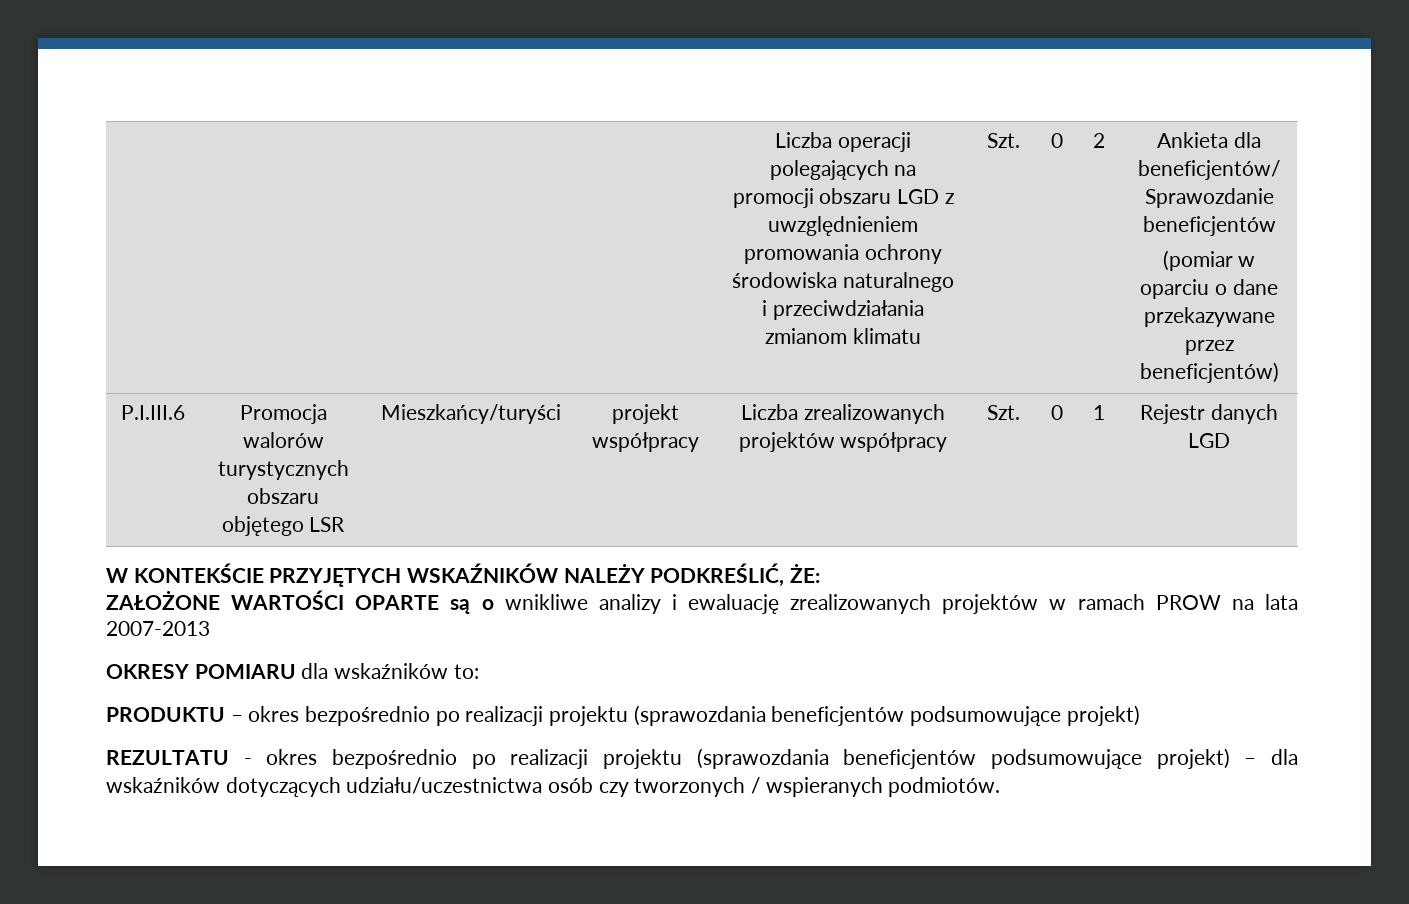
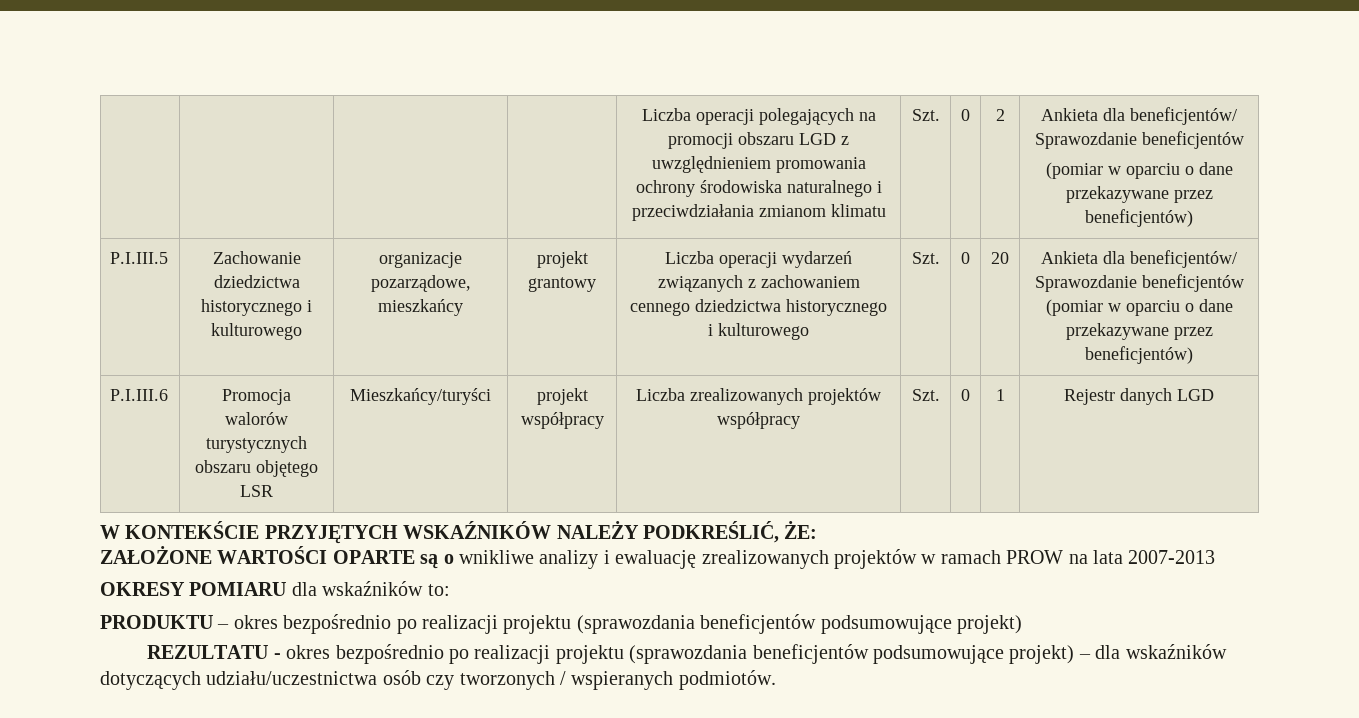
+ P.I.III.5 | Zachowanie dziedzictwa historycznego i kulturowego | organizacje pozarządowe, mieszkańcy | projekt grantowy | Liczba operacji wydarzeń związanych z zachowaniem cennego dziedzictwa historycznego i kulturowego | Szt. | 0 | 20 | Ankieta dla beneficjentów/ Sprawozdanie beneficjentów (pomiar w oparciu o dane przekazywane przez beneficjentów)

